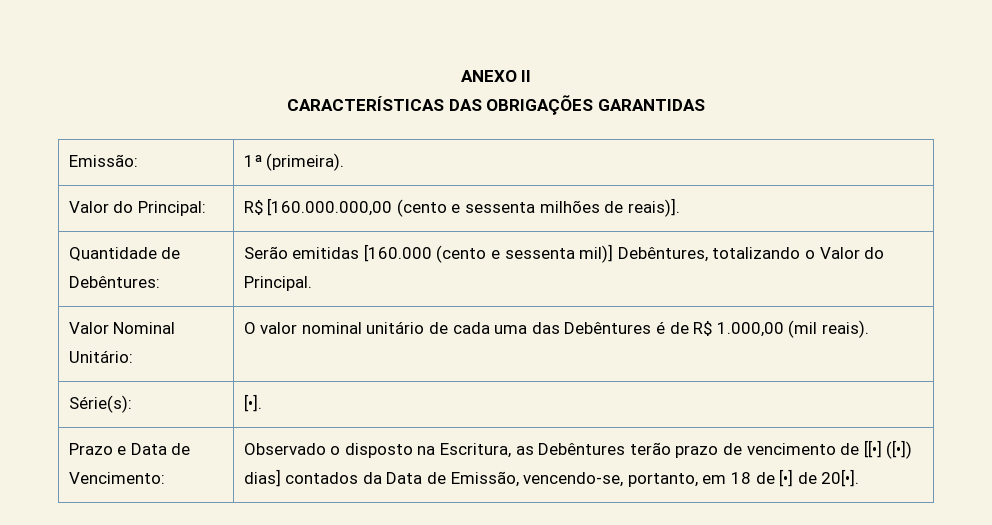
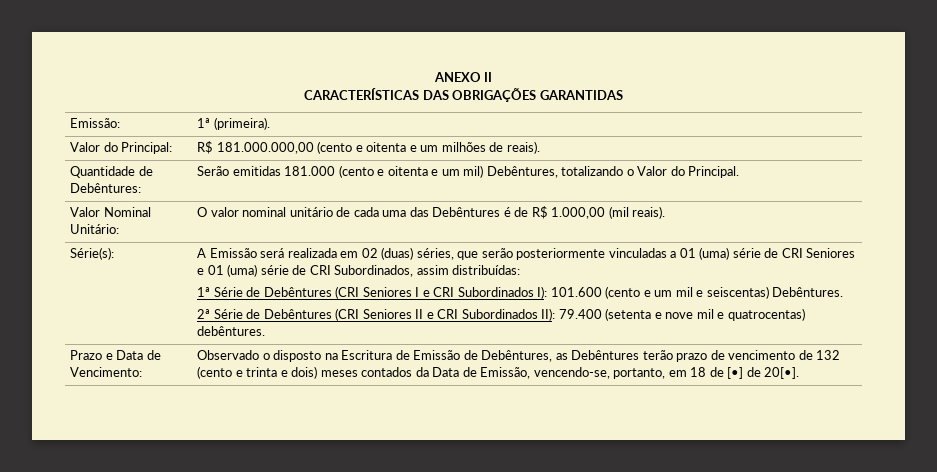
- Valor do Principal: | R$ [160.000.000,00 (cento e sessenta milhões de reais)].
+ Valor do Principal: | R$ 181.000.000,00 (cento e oitenta e um milhões de reais).
- Quantidade de Debêntures: | Serão emitidas [160.000 (cento e sessenta mil)] Debêntures, totalizando o Valor do Principal.
+ Quantidade de Debêntures: | Serão emitidas 181.000 (cento e oitenta e um mil) Debêntures, totalizando o Valor do Principal.
- [•].
+ A Emissão será realizada em 02 (duas) séries, que serão posteriormente vinculadas a 01 (uma) série de CRI Seniores e 01 (uma) série de CRI Subordinados, assim distribuídas:
+ 1ª Série de Debêntures (CRI Seniores I e CRI Subordinados I): 101.600 (cento e um mil e seiscentas) Debêntures.
+ 2ª Série de Debêntures (CRI Seniores II e CRI Subordinados II): 79.400 (setenta e nove mil e quatrocentas) debêntures.
- Observado o disposto na Escritura, as Debêntures terão prazo de vencimento de [[•] ([•]) dias] contados da Data de Emissão, vencendo-se, portanto, em 18 de [•] de 20[•].
+ Observado o disposto na Escritura de Emissão de Debêntures, as Debêntures terão prazo de vencimento de 132 (cento e trinta e dois) meses contados da Data de Emissão, vencendo-se, portanto, em 18 de [•] de 20[•].

